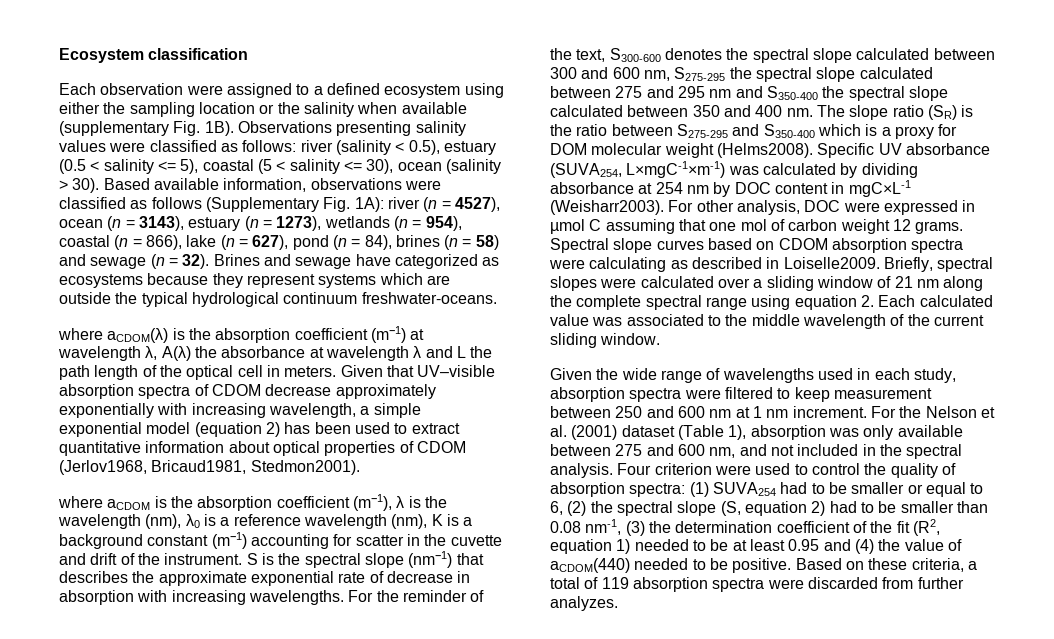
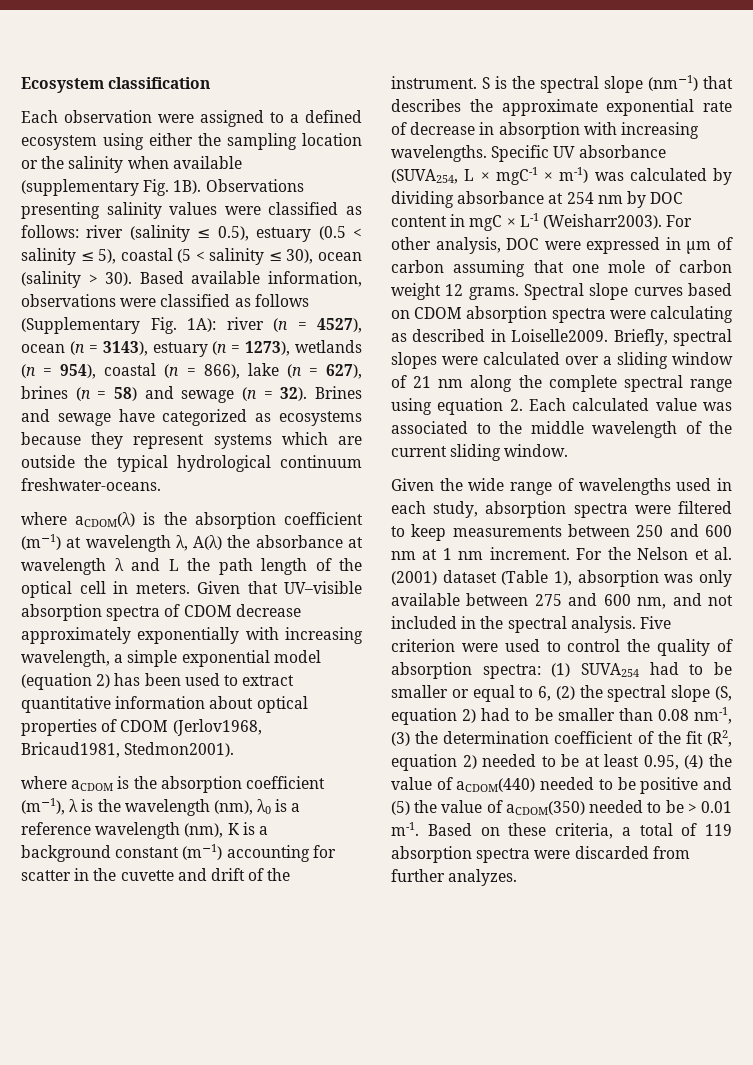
- Observations presenting salinity values were classified as follows: river (salinity < 0.5), estuary (0.5 < salinity <= 5), coastal (5 < salinity <= 30), ocean (salinity > 30).
+ Observations presenting salinity values were classified as follows: river (salinity ≤ 0.5), estuary (0.5 < salinity ≤ 5), coastal (5 < salinity ≤ 30), ocean (salinity > 30).
- Based available information, observations were classified as follows (Supplementary Fig. 1A): river (n = 4527), ocean (n = 3143), estuary (n = 1273), wetlands (n = 954), coastal (n = 866), lake (n = 627), pond (n = 84), brines (n = 58) and sewage (n = 32).
+ Based available information, observations were classified as follows (Supplementary Fig. 1A): river (n = 4527), ocean (n = 3143), estuary (n = 1273), wetlands (n = 954), coastal (n = 866), lake (n = 627), brines (n = 58) and sewage (n = 32).
- For the reminder of the text, S300-600 denotes the spectral slope calculated between 300 and 600 nm, S275-295 the spectral slope calculated between 275 and 295 nm and S350-400 the spectral slope calculated between 350 and 400 nm. The slope ratio (SR) is the ratio between S275-295 and S350-400 which is a proxy for DOM molecular weight (Helms2008). Specific UV absorbance (SUVA254, L×mgC-1×m-1) was calculated by dividing absorbance at 254 nm by DOC content in mgC×L-1 (Weisharr2003).
+ Specific UV absorbance (SUVA254, L × mgC-1 × m-1) was calculated by dividing absorbance at 254 nm by DOC content in mgC × L-1 (Weisharr2003).
- For other analysis, DOC were expressed in µmol C assuming that one mol of carbon weight 12 grams.
+ For other analysis, DOC were expressed in µm of carbon assuming that one mole of carbon weight 12 grams.
- Given the wide range of wavelengths used in each study, absorption spectra were filtered to keep measurement between 250 and 600 nm at 1 nm increment.
+ Given the wide range of wavelengths used in each study, absorption spectra were filtered to keep measurements between 250 and 600 nm at 1 nm increment.
- Four criterion were used to control the quality of absorption spectra: (1) SUVA254 had to be smaller or equal to 6, (2) the spectral slope (S, equation 2) had to be smaller than 0.08 nm-1, (3) the determination coefficient of the fit (R2, equation 1) needed to be at least 0.95 and (4) the value of aCDOM(440) needed to be positive.
+ Five criterion were used to control the quality of absorption spectra: (1) SUVA254 had to be smaller or equal to 6, (2) the spectral slope (S, equation 2) had to be smaller than 0.08 nm-1, (3) the determination coefficient of the fit (R2, equation 2) needed to be at least 0.95, (4) the value of aCDOM(440) needed to be positive and (5) the value of aCDOM(350) needed to be > 0.01 m-1.

